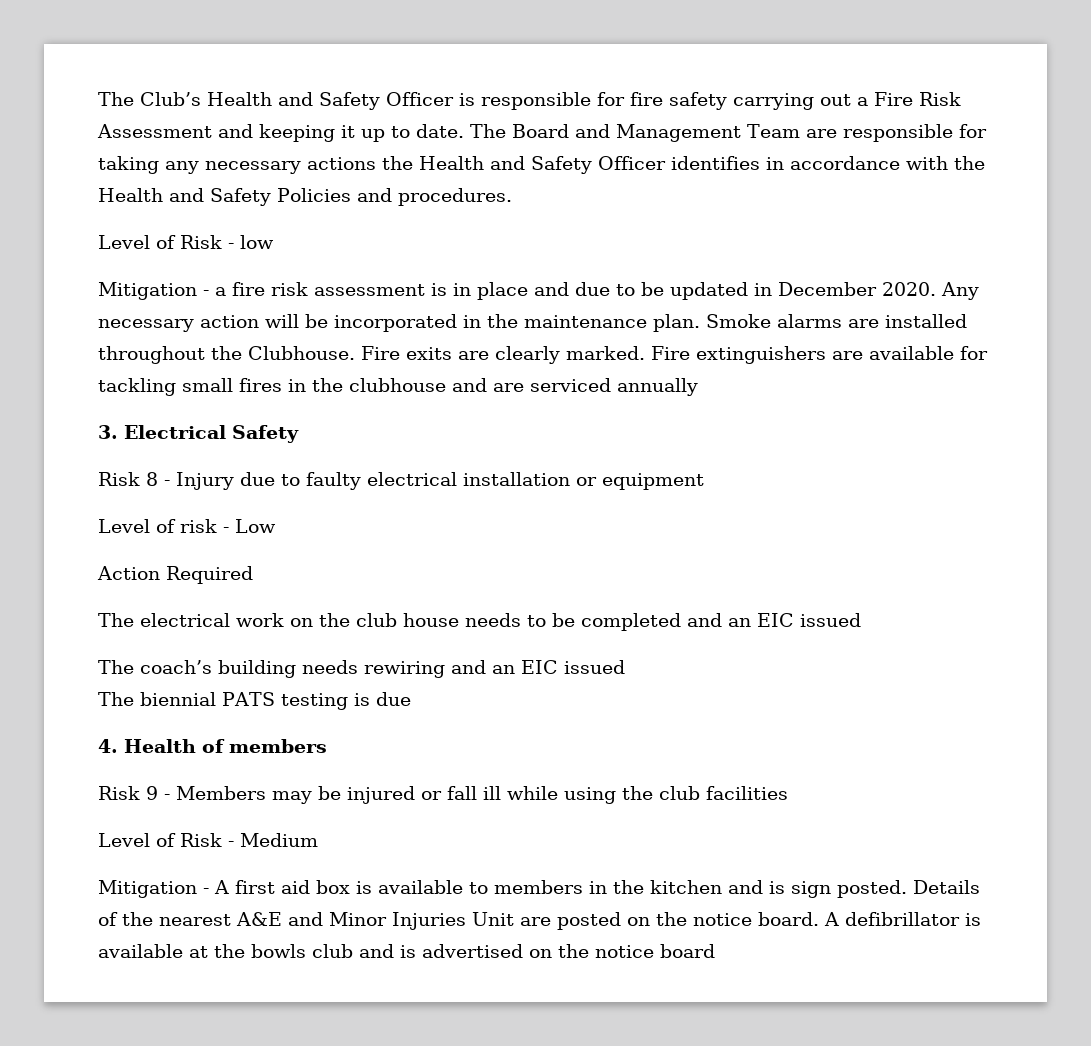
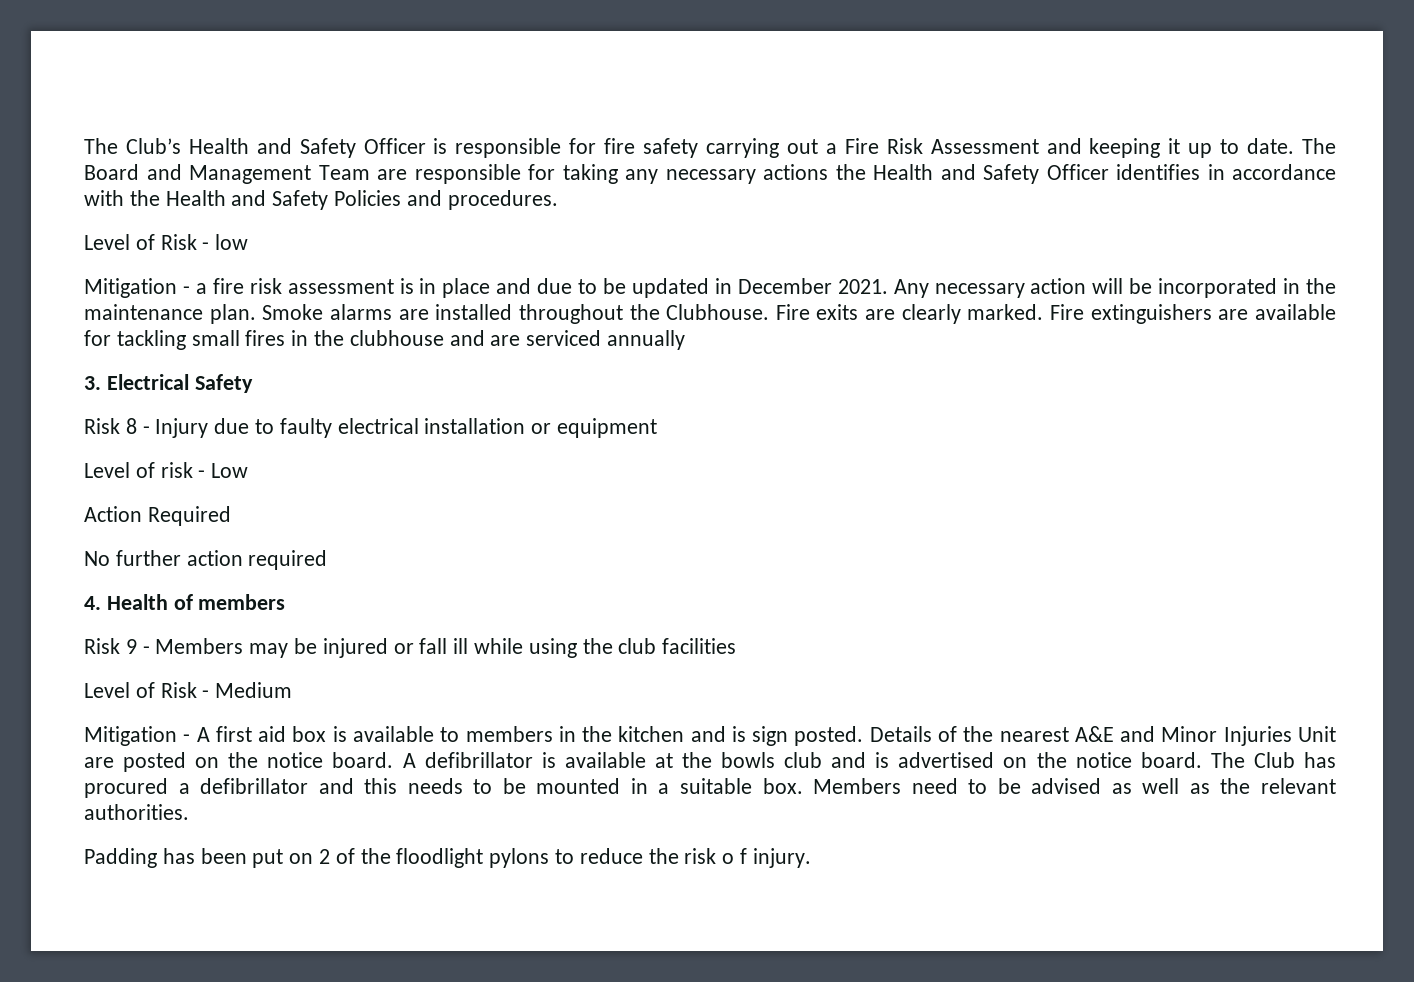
- Mitigation - a fire risk assessment is in place and due to be updated in December 2020.
+ Mitigation - a fire risk assessment is in place and due to be updated in December 2021.
- The electrical work on the club house needs to be completed and an EIC issued
- The coach’s building needs rewiring and an EIC issued
- The biennial PATS testing is due
+ No further action required
- A defibrillator is available at the bowls club and is advertised on the notice board
+ A defibrillator is available at the bowls club and is advertised on the notice board. The Club has procured a defibrillator and this needs to be mounted in a suitable box. Members need to be advised as well as the relevant authorities.
+ Padding has been put on 2 of the floodlight pylons to reduce the risk o f injury.

